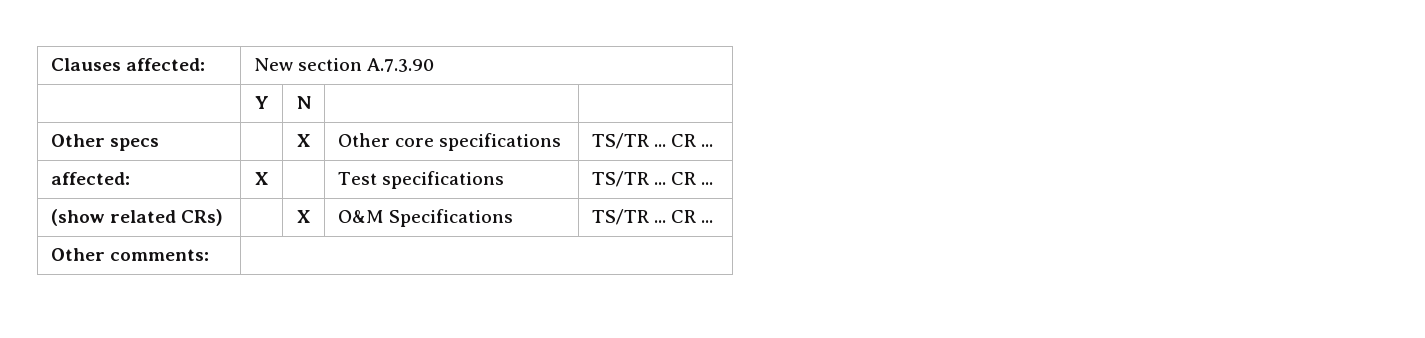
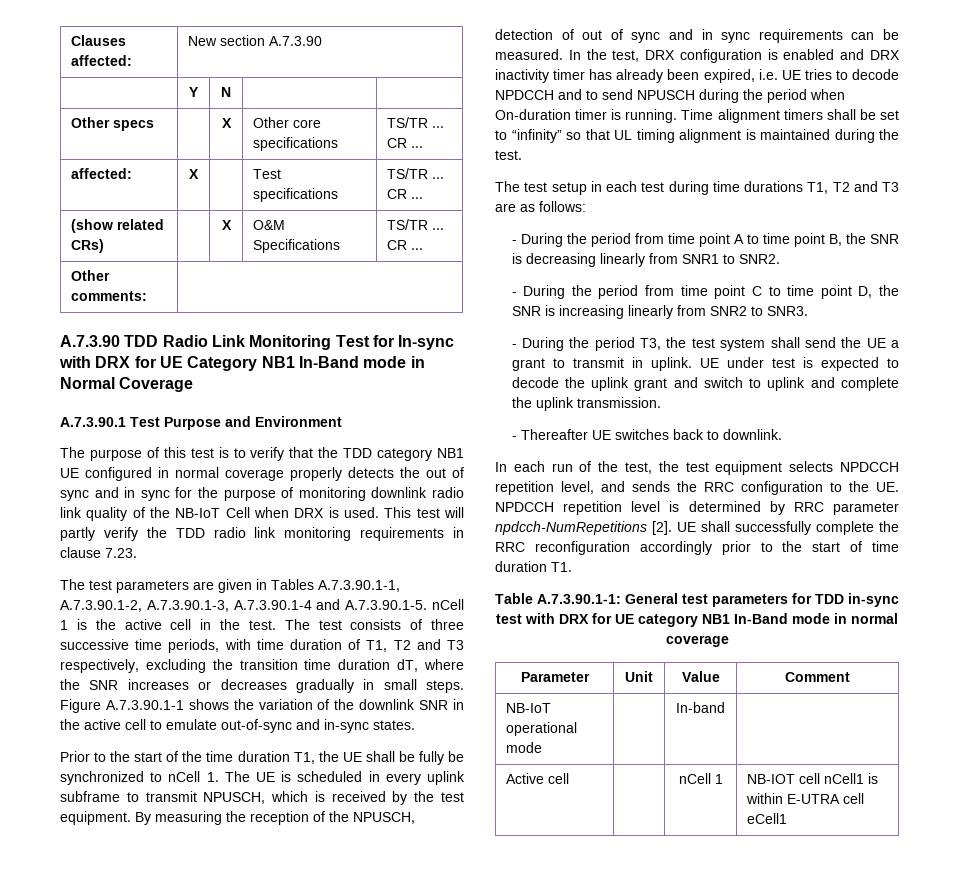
+ A.7.3.90 TDD Radio Link Monitoring Test for In-sync with DRX for UE Category NB1 In-Band mode in Normal Coverage
+ A.7.3.90.1 Test Purpose and Environment
+ The purpose of this test is to verify that the TDD category NB1 UE configured in normal coverage properly detects the out of sync and in sync for the purpose of monitoring downlink radio link quality of the NB-IoT Cell when DRX is used. This test will partly verify the TDD radio link monitoring requirements in clause 7.23.
+ The test parameters are given in Tables A.7.3.90.1-1, A.7.3.90.1-2, A.7.3.90.1-3, A.7.3.90.1-4 and A.7.3.90.1-5. nCell 1 is the active cell in the test. The test consists of three successive time periods, with time duration of T1, T2 and T3 respectively, excluding the transition time duration dT, where the SNR increases or decreases gradually in small steps. Figure A.7.3.90.1-1 shows the variation of the downlink SNR in the active cell to emulate out-of-sync and in-sync states.
+ Prior to the start of the time duration T1, the UE shall be fully be synchronized to nCell 1. The UE is scheduled in every uplink subframe to transmit NPUSCH, which is received by the test equipment. By measuring the reception of the NPUSCH, detection of out of sync and in sync requirements can be measured. In the test, DRX configuration is enabled and DRX inactivity timer has already been expired, i.e. UE tries to decode NPDCCH and to send NPUSCH during the period when On-duration timer is running. Time alignment timers shall be set to “infinity” so that UL timing alignment is maintained during the test.
+ The test setup in each test during time durations T1, T2 and T3 are as follows:
+ - During the period from time point A to time point B, the SNR is decreasing linearly from SNR1 to SNR2.
+ - During the period from time point C to time point D, the SNR is increasing linearly from SNR2 to SNR3.
+ - During the period T3, the test system shall send the UE a grant to transmit in uplink. UE under test is expected to decode the uplink grant and switch to uplink and complete the uplink transmission.
+ - Thereafter UE switches back to downlink.
+ In each run of the test, the test equipment selects NPDCCH repetition level, and sends the RRC configuration to the UE. NPDCCH repetition level is determined by RRC parameter npdcch-NumRepetitions [2]. UE shall successfully complete the RRC reconfiguration accordingly prior to the start of time duration T1.
+ Table A.7.3.90.1-1: General test parameters for TDD in-sync test with DRX for UE category NB1 In-Band mode in normal coverage
+ Parameter | Unit | Value | Comment
+ NB-IoT operational mode | | In-band |
+ Active cell | | nCell 1 | NB-IOT cell nCell1 is within E-UTRA cell eCell1

